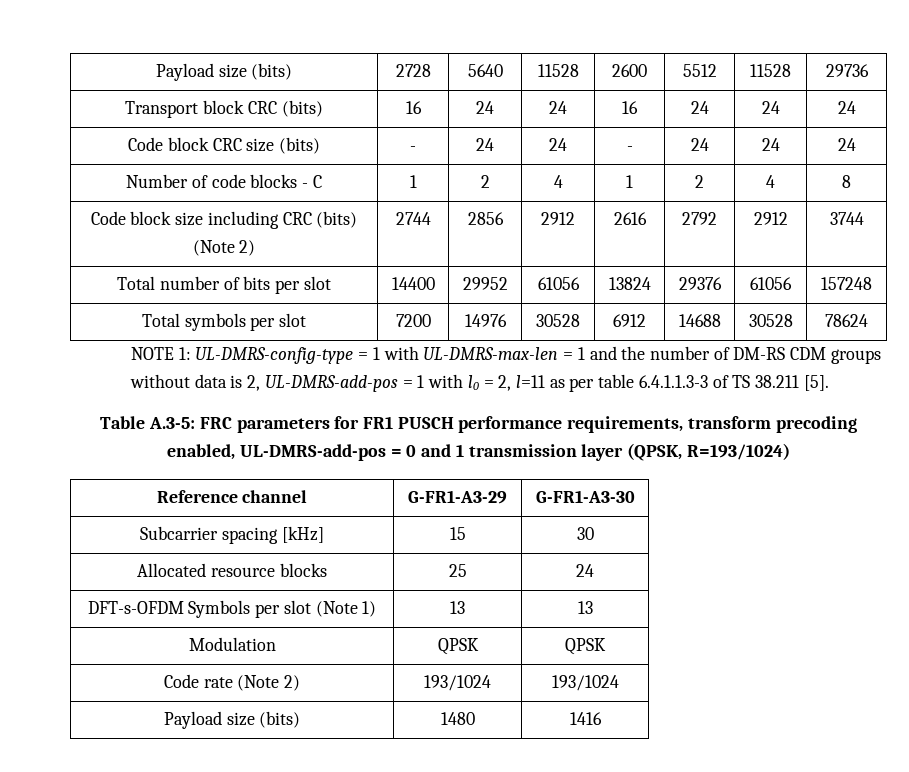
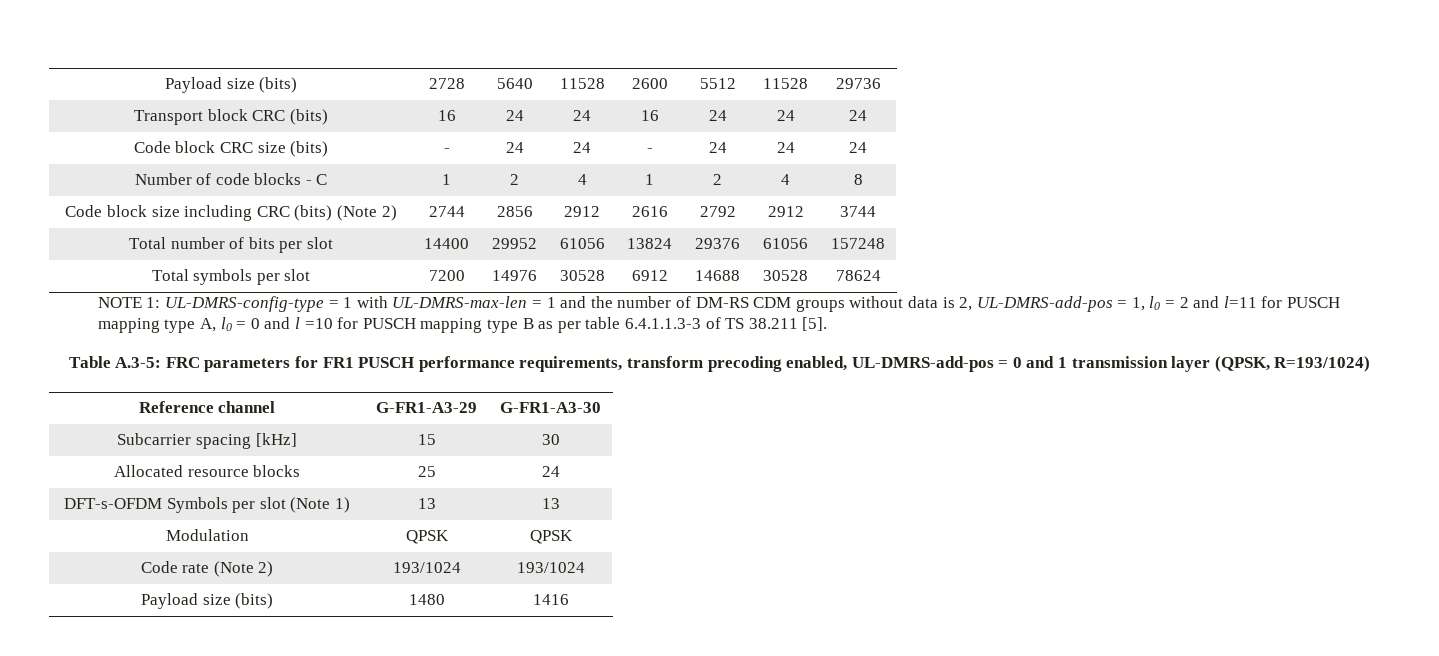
- NOTE 1: UL-DMRS-config-type = 1 with UL-DMRS-max-len = 1 and the number of DM-RS CDM groups without data is 2, UL-DMRS-add-pos = 1 with l0 = 2, l=11 as per table 6.4.1.1.3-3 of TS 38.211 [5].
+ NOTE 1: UL-DMRS-config-type = 1 with UL-DMRS-max-len = 1 and the number of DM-RS CDM groups without data is 2, UL-DMRS-add-pos = 1, l0 = 2 and l=11 for PUSCH mapping type A, l0 = 0 and l =10 for PUSCH mapping type B as per table 6.4.1.1.3-3 of TS 38.211 [5].

